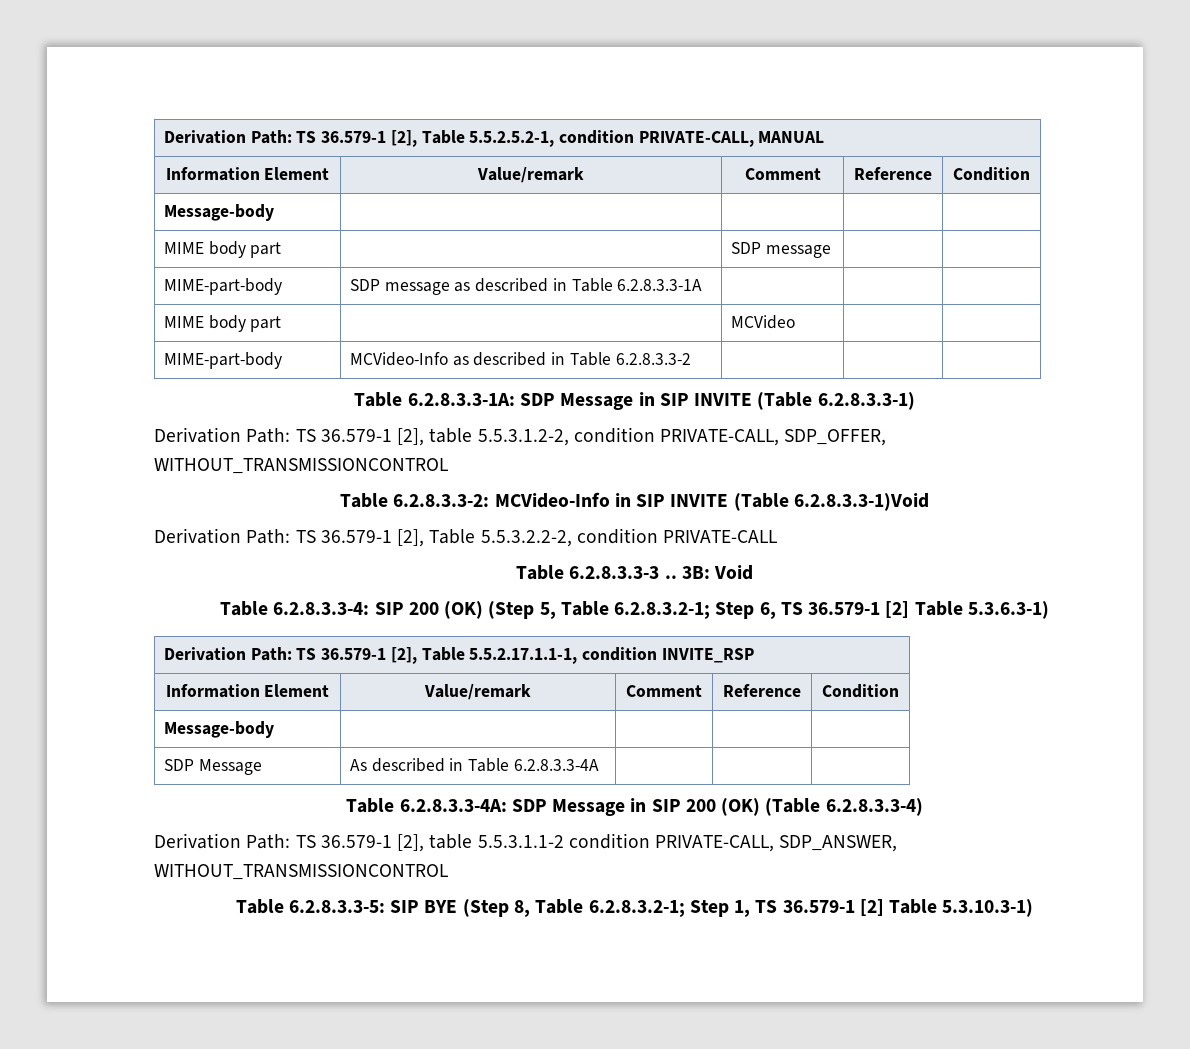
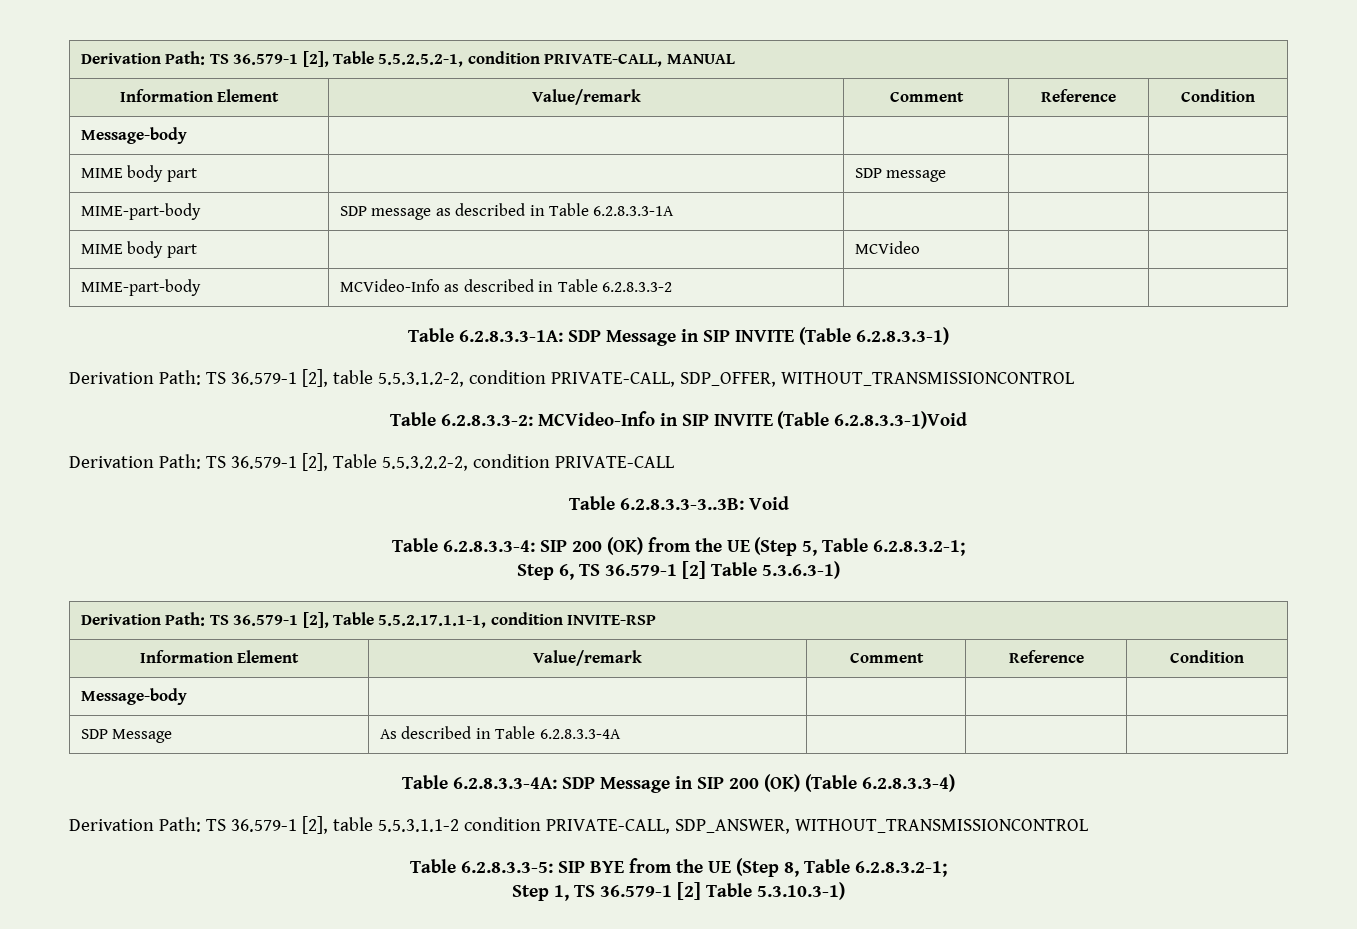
- Table 6.2.8.3.3-3 .. 3B: Void
+ Table 6.2.8.3.3-3..3B: Void
- Table 6.2.8.3.3-4: SIP 200 (OK) (Step 5, Table 6.2.8.3.2-1; Step 6, TS 36.579-1 [2] Table 5.3.6.3-1)
+ Table 6.2.8.3.3-4: SIP 200 (OK) from the UE (Step 5, Table 6.2.8.3.2-1;
+ Step 6, TS 36.579-1 [2] Table 5.3.6.3-1)
- Derivation Path: TS 36.579-1 [2], Table 5.5.2.17.1.1-1, condition INVITE_RSP
+ Derivation Path: TS 36.579-1 [2], Table 5.5.2.17.1.1-1, condition INVITE-RSP
- Table 6.2.8.3.3-5: SIP BYE (Step 8, Table 6.2.8.3.2-1; Step 1, TS 36.579-1 [2] Table 5.3.10.3-1)
+ Table 6.2.8.3.3-5: SIP BYE from the UE (Step 8, Table 6.2.8.3.2-1;
+ Step 1, TS 36.579-1 [2] Table 5.3.10.3-1)

